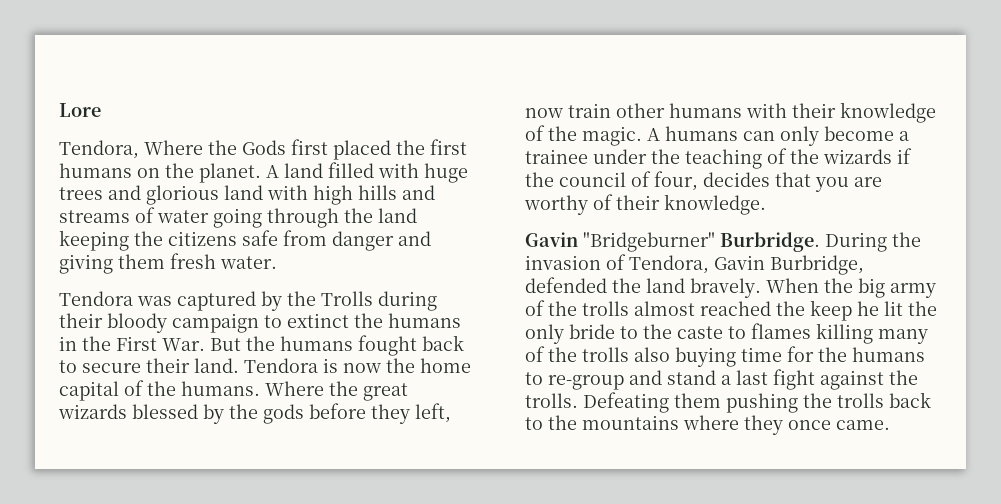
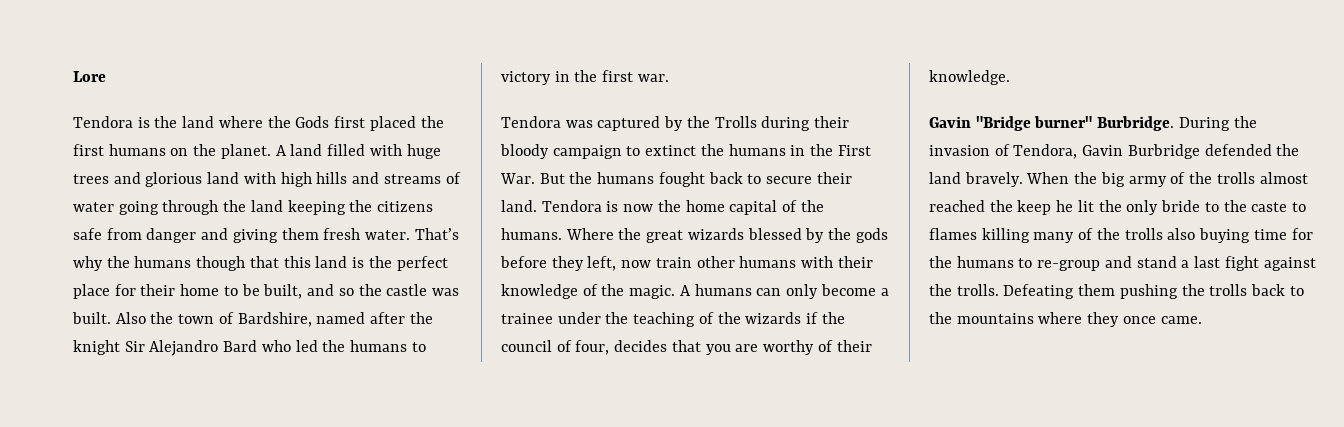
- Tendora, Where the Gods first placed the first humans on the planet.
+ Tendora is the land where the Gods first placed the first humans on the planet.
+ That’s why the humans though that this land is the perfect place for their home to be built, and so the castle was built. Also the town of Bardshire, named after the knight Sir Alejandro Bard who led the humans to victory in the first war.
- Gavin "Bridgeburner" Burbridge.
+ Gavin "Bridge burner" Burbridge.
- During the invasion of Tendora, Gavin Burbridge, defended the land bravely.
+ During the invasion of Tendora, Gavin Burbridge defended the land bravely.

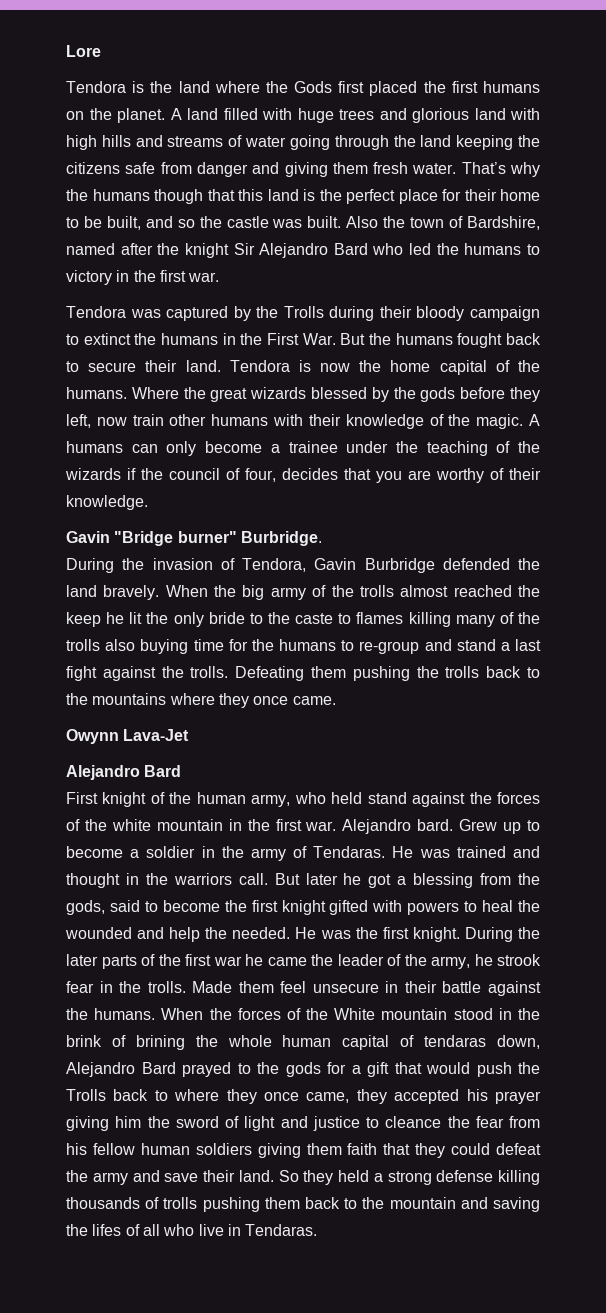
- Gavin "Bridge burner" Burbridge. During the invasion of Tendora, Gavin Burbridge defended the land bravely.
+ Gavin "Bridge burner" Burbridge.
+ During the invasion of Tendora, Gavin Burbridge defended the land bravely.
+ Owynn Lava-Jet
+ Alejandro Bard
+ First knight of the human army, who held stand against the forces of the white mountain in the first war. Alejandro bard. Grew up to become a soldier in the army of Tendaras. He was trained and thought in the warriors call. But later he got a blessing from the gods, said to become the first knight gifted with powers to heal the wounded and help the needed. He was the first knight. During the later parts of the first war he came the leader of the army, he strook fear in the trolls. Made them feel unsecure in their battle against the humans. When the forces of the White mountain stood in the brink of brining the whole human capital of tendaras down, Alejandro Bard prayed to the gods for a gift that would push the Trolls back to where they once came, they accepted his prayer giving him the sword of light and justice to cleance the fear from his fellow human soldiers giving them faith that they could defeat the army and save their land. So they held a strong defense killing thousands of trolls pushing them back to the mountain and saving the lifes of all who live in Tendaras.

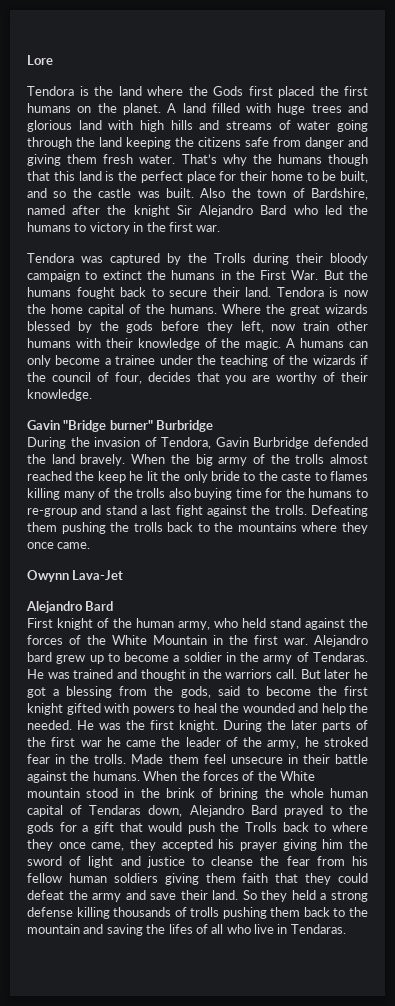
- Gavin "Bridge burner" Burbridge.
+ Gavin "Bridge burner" Burbridge
- First knight of the human army, who held stand against the forces of the white mountain in the first war.
+ First knight of the human army, who held stand against the forces of the White Mountain in the first war.
- Alejandro bard. Grew up to become a soldier in the army of Tendaras.
+ Alejandro bard grew up to become a soldier in the army of Tendaras.
- During the later parts of the first war he came the leader of the army, he strook fear in the trolls.
+ During the later parts of the first war he came the leader of the army, he stroked fear in the trolls.
- When the forces of the White mountain stood in the brink of brining the whole human capital of tendaras down, Alejandro Bard prayed to the gods for a gift that would push the Trolls back to where they once came, they accepted his prayer giving him the sword of light and justice to cleance the fear from his fellow human soldiers giving them faith that they could defeat the army and save their land.
+ When the forces of the White mountain stood in the brink of brining the whole human capital of Tendaras down, Alejandro Bard prayed to the gods for a gift that would push the Trolls back to where they once came, they accepted his prayer giving him the sword of light and justice to cleanse the fear from his fellow human soldiers giving them faith that they could defeat the army and save their land.

